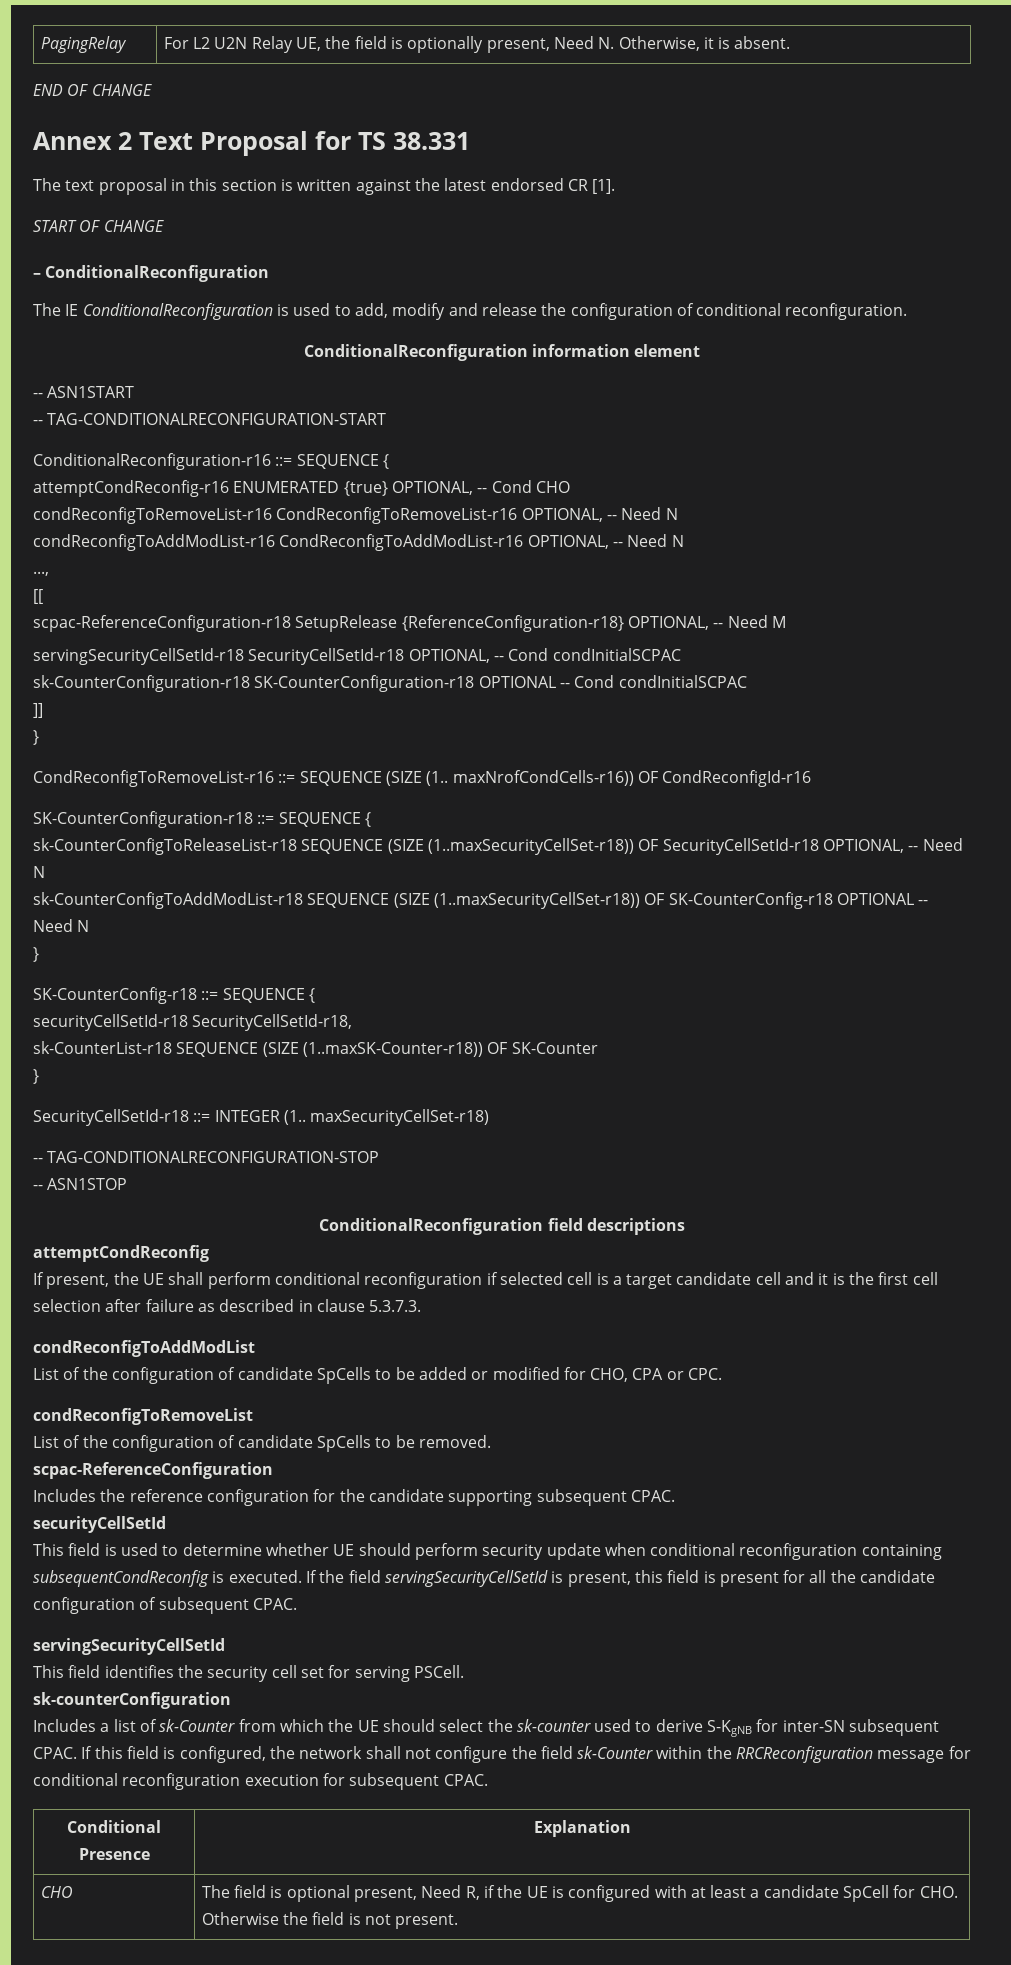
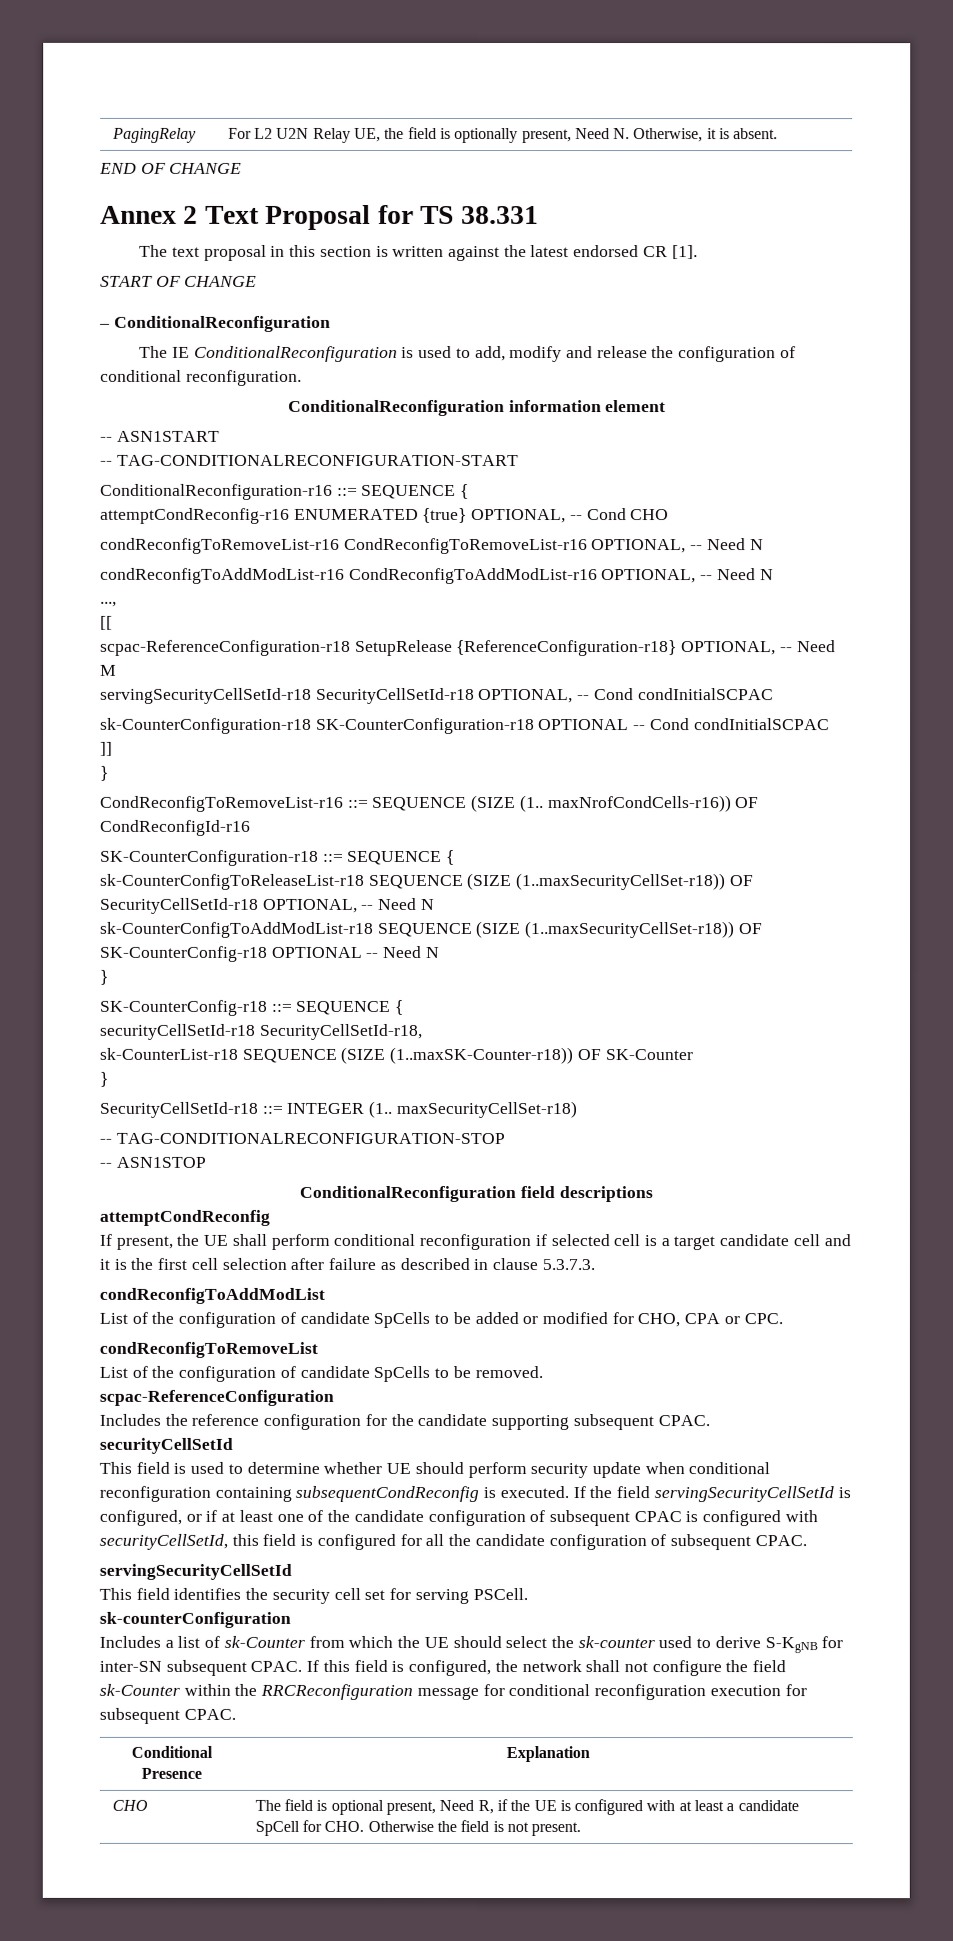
- If the field servingSecurityCellSetId is present, this field is present for all the candidate configuration of subsequent CPAC.
+ If the field servingSecurityCellSetId is configured, or if at least one of the candidate configuration of subsequent CPAC is configured with securityCellSetId, this field is configured for all the candidate configuration of subsequent CPAC.

